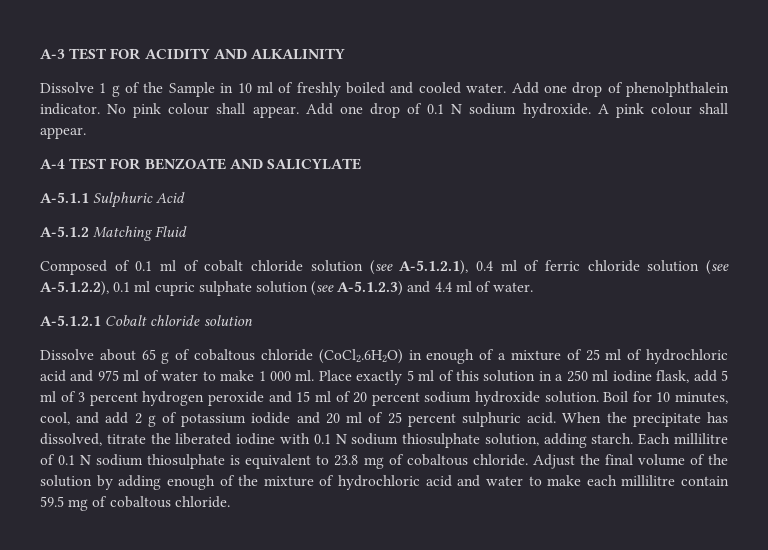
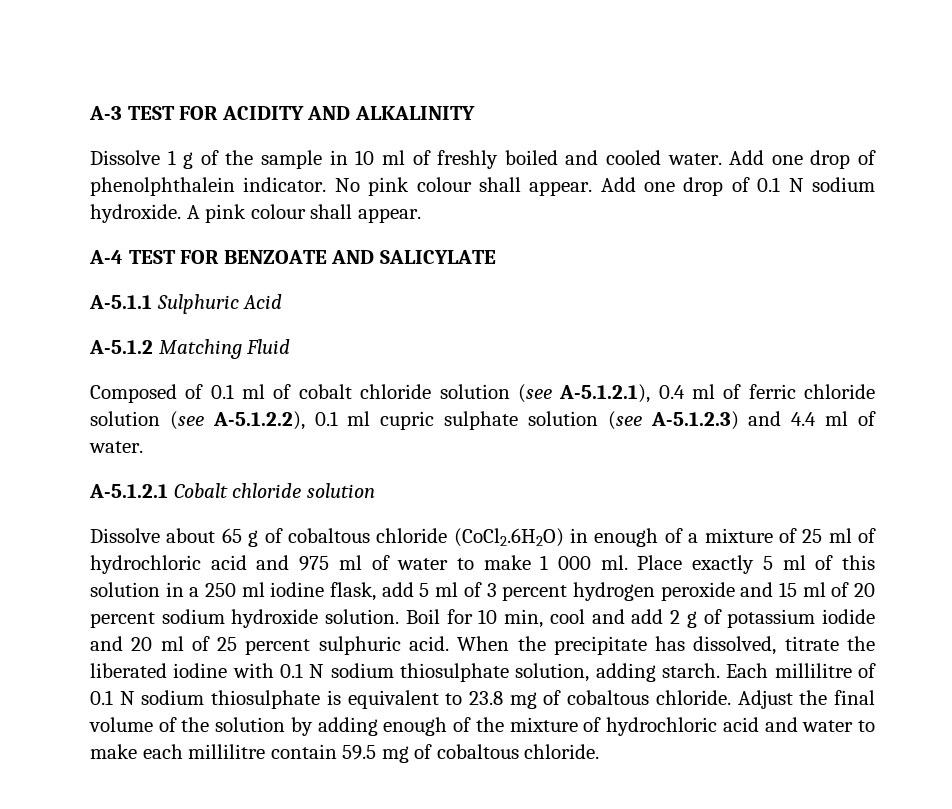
- Dissolve 1 g of the Sample in 10 ml of freshly boiled and cooled water.
+ Dissolve 1 g of the sample in 10 ml of freshly boiled and cooled water.
- Boil for 10 minutes, cool, and add 2 g of potassium iodide and 20 ml of 25 percent sulphuric acid.
+ Boil for 10 min, cool and add 2 g of potassium iodide and 20 ml of 25 percent sulphuric acid.

